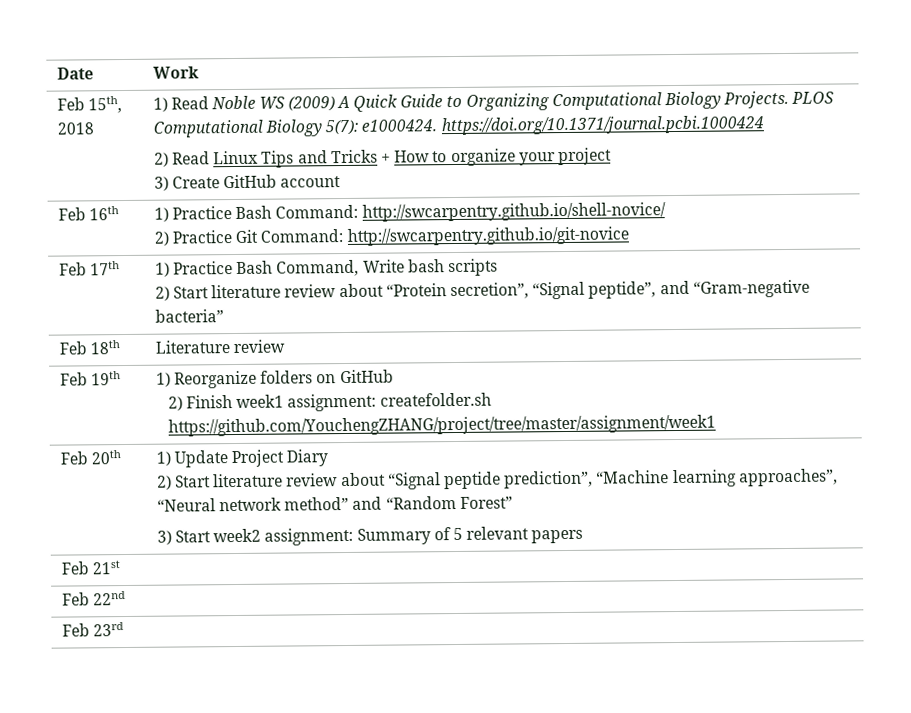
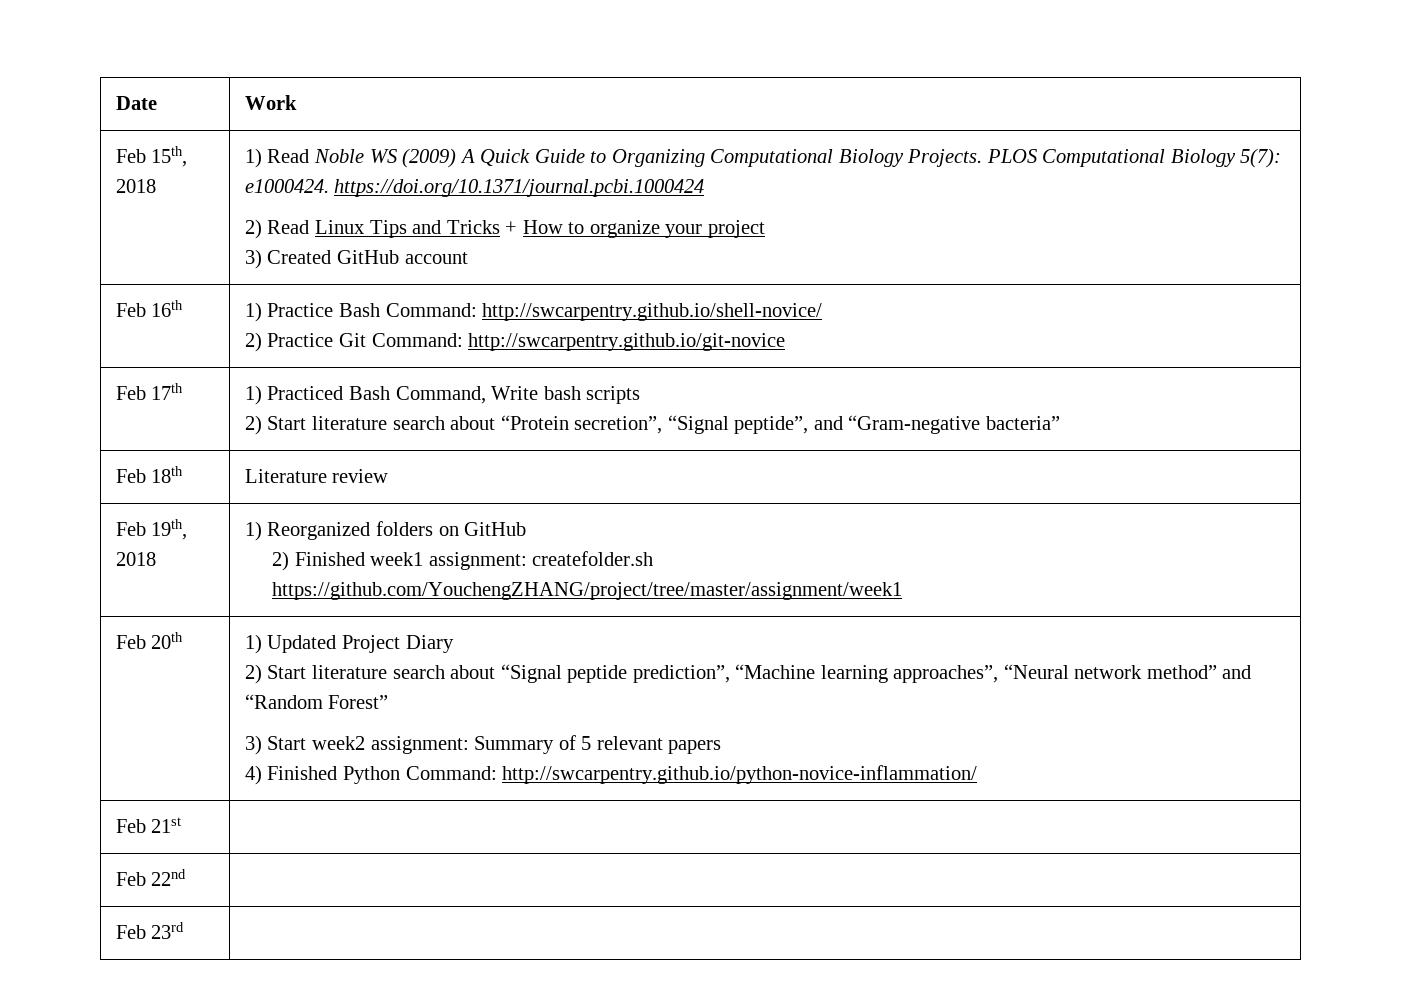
  Feb 15th, 2018 | 1) Read Noble WS (2009) A Quick Guide to Organizing Computational Biology Projects. PLOS Computational Biology 5(7): e1000424. https://doi.org/10.1371/journal.pcbi.1000424
  2) Read Linux Tips and Tricks + How to organize your project
- 3) Create GitHub account
+ 3) Created GitHub account
- Feb 17th | 1) Practice Bash Command, Write bash scripts
- 2) Start literature review about “Protein secretion”, “Signal peptide”, and “Gram-negative bacteria”
+ Feb 17th | 1) Practiced Bash Command, Write bash scripts
+ 2) Start literature search about “Protein secretion”, “Signal peptide”, and “Gram-negative bacteria”
- Feb 19th | 1) Reorganize folders on GitHub
- 2) Finish week1 assignment: createfolder.sh https://github.com/YouchengZHANG/project/tree/master/assignment/week1
+ Feb 19th, 2018 | 1) Reorganized folders on GitHub
+ 2) Finished week1 assignment: createfolder.sh https://github.com/YouchengZHANG/project/tree/master/assignment/week1
- Feb 20th | 1) Update Project Diary
- 2) Start literature review about “Signal peptide prediction”, “Machine learning approaches”, “Neural network method” and “Random Forest”
+ Feb 20th | 1) Updated Project Diary
+ 2) Start literature search about “Signal peptide prediction”, “Machine learning approaches”, “Neural network method” and “Random Forest”
  3) Start week2 assignment: Summary of 5 relevant papers
+ 4) Finished Python Command: http://swcarpentry.github.io/python-novice-inflammation/

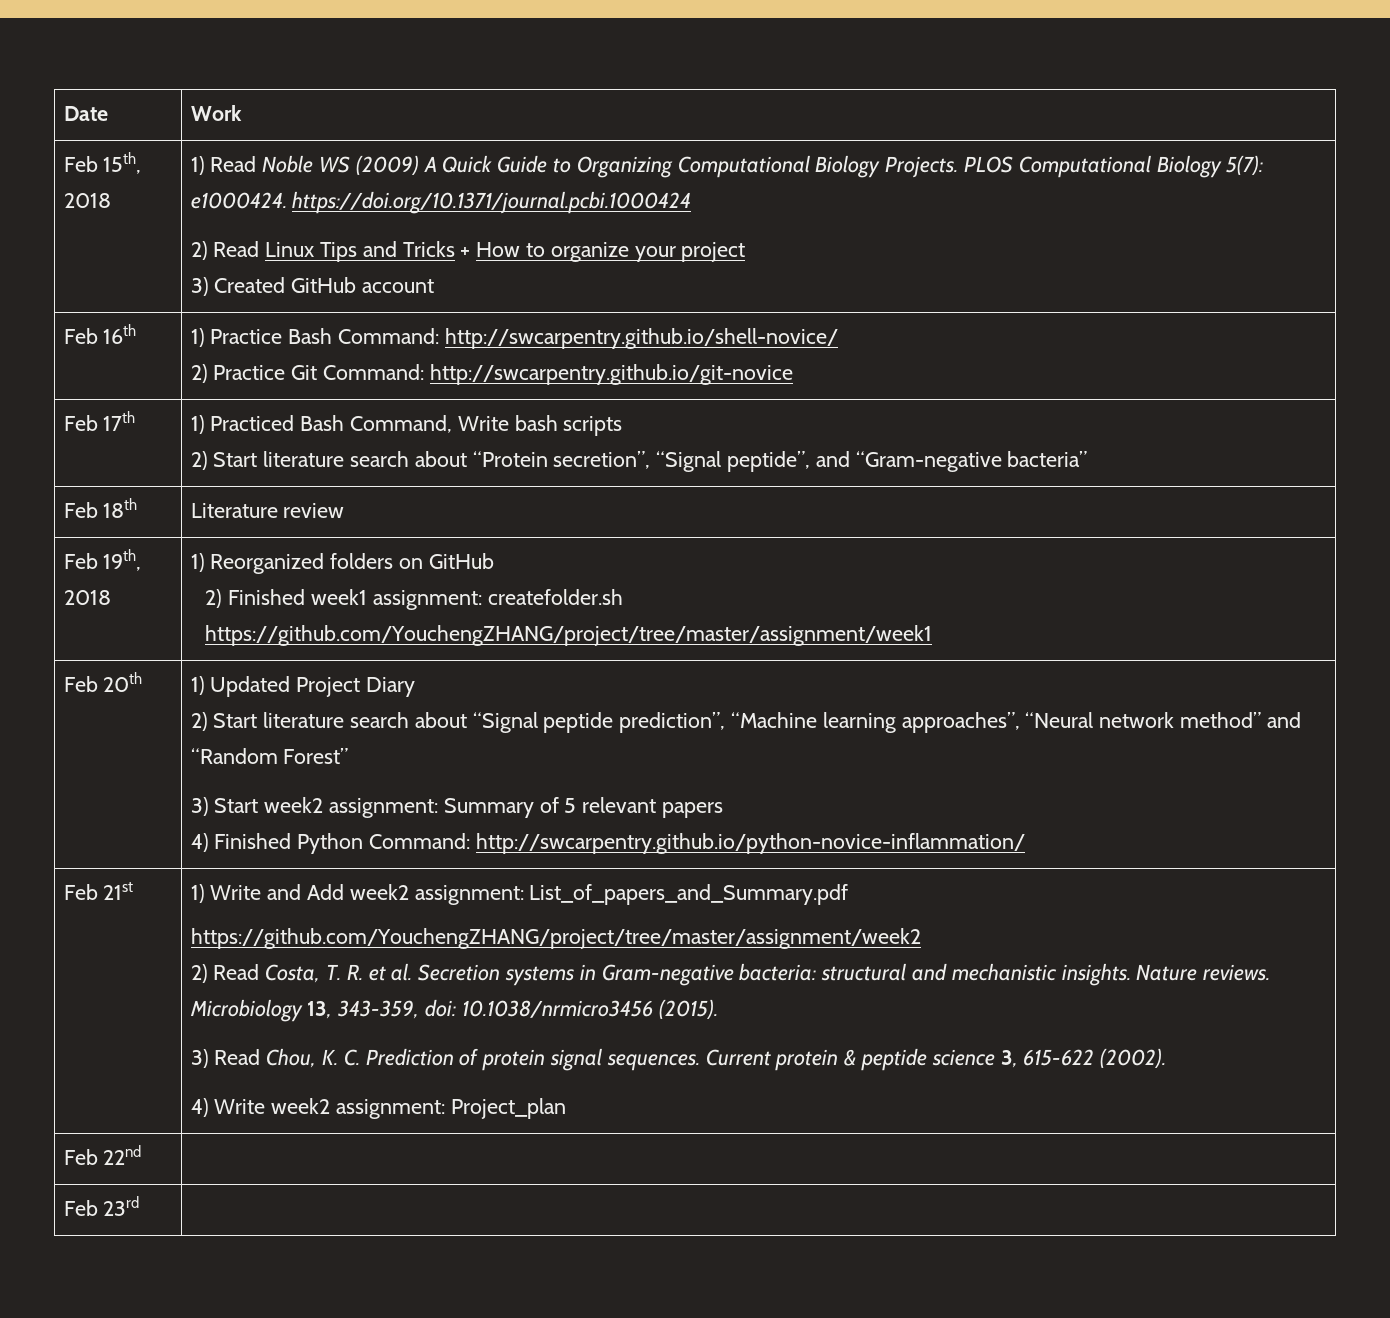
+ 1) Write and Add week2 assignment: List_of_papers_and_Summary.pdf
+ https://github.com/YouchengZHANG/project/tree/master/assignment/week2
+ 2) Read Costa, T. R. et al. Secretion systems in Gram-negative bacteria: structural and mechanistic insights. Nature reviews. Microbiology 13, 343-359, doi: 10.1038/nrmicro3456 (2015).
+ 3) Read Chou, K. C. Prediction of protein signal sequences. Current protein & peptide science 3, 615-622 (2002).
+ 4) Write week2 assignment: Project_plan

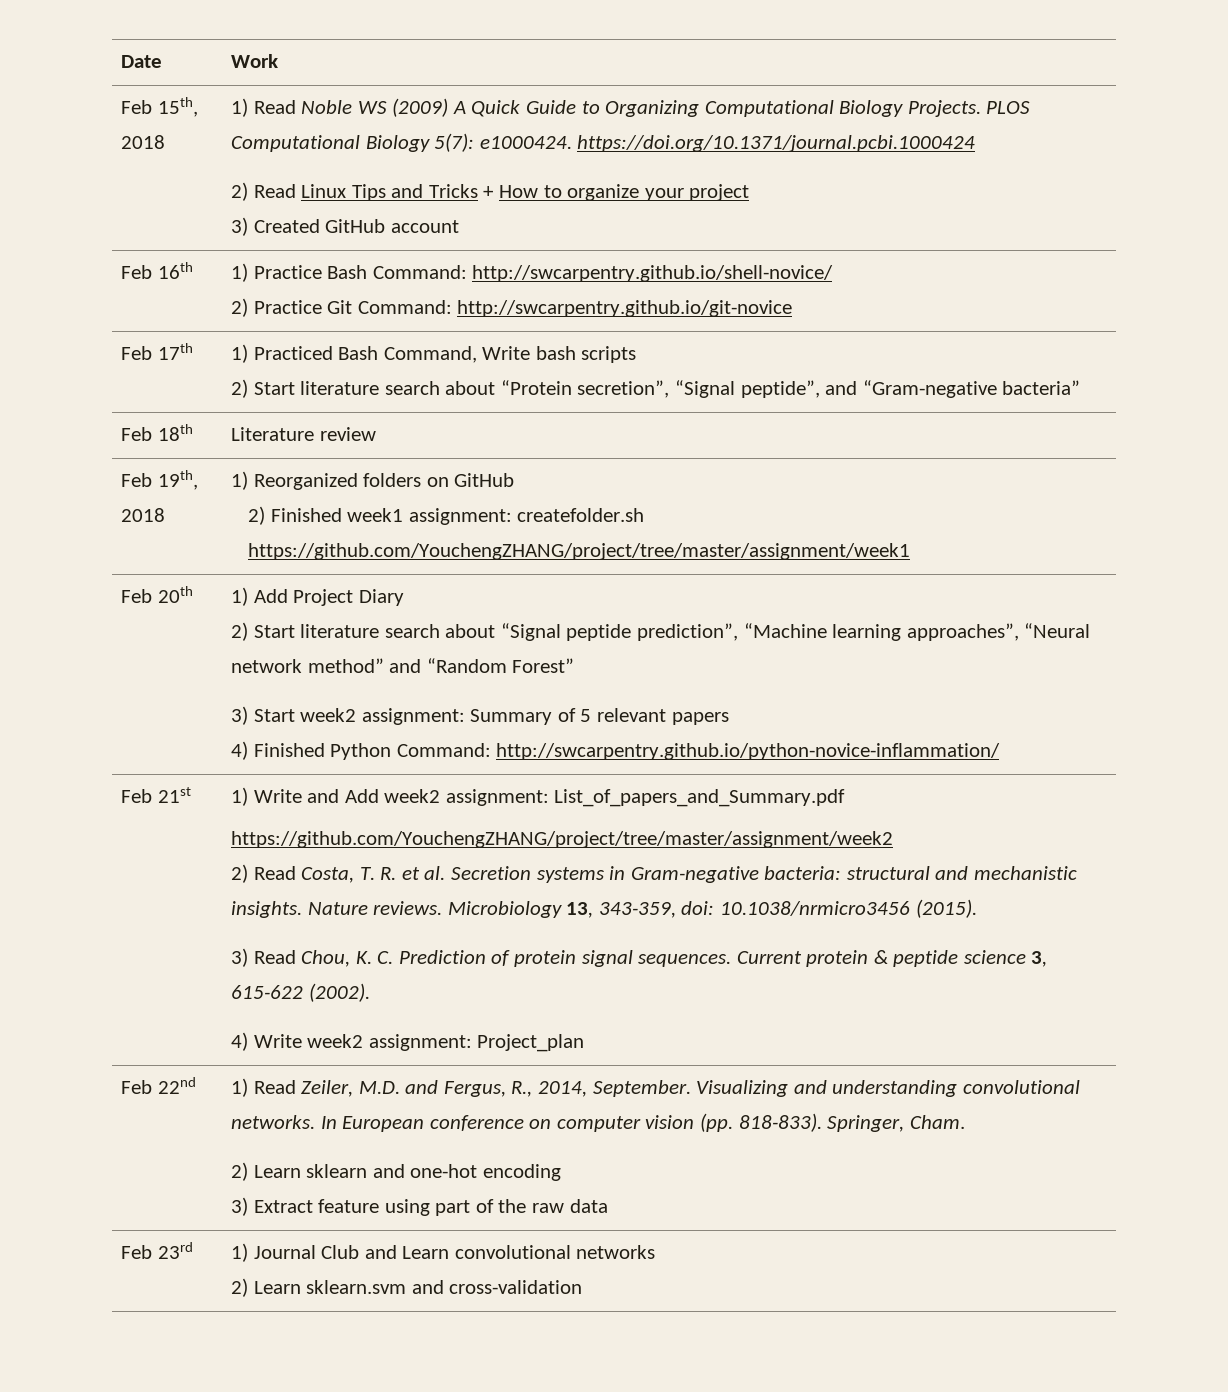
- Feb 20th | 1) Updated Project Diary
+ Feb 20th | 1) Add Project Diary
- Feb 23rd |
+ 1) Read Zeiler, M.D. and Fergus, R., 2014, September. Visualizing and understanding convolutional networks. In European conference on computer vision (pp. 818-833). Springer, Cham.
+ 2) Learn sklearn and one-hot encoding
+ 3) Extract feature using part of the raw data
+ Feb 23rd | 1) Journal Club and Learn convolutional networks
+ 2) Learn sklearn.svm and cross-validation

